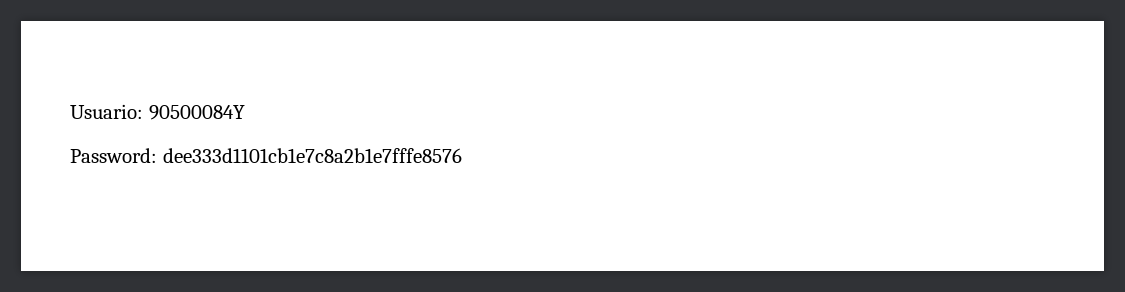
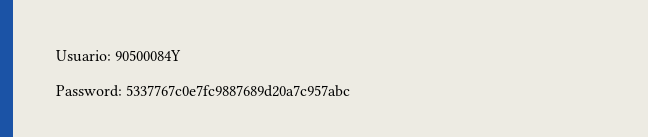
- Password: dee333d1101cb1e7c8a2b1e7fffe8576
+ Password: 5337767c0e7fc9887689d20a7c957abc

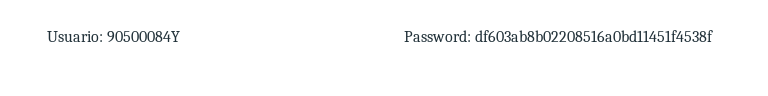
- Password: 5337767c0e7fc9887689d20a7c957abc
+ Password: df603ab8b02208516a0bd11451f4538f

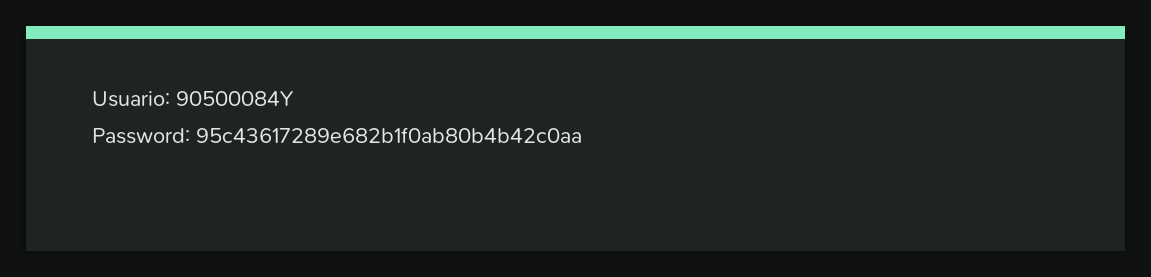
- Password: df603ab8b02208516a0bd11451f4538f
+ Password: 95c43617289e682b1f0ab80b4b42c0aa

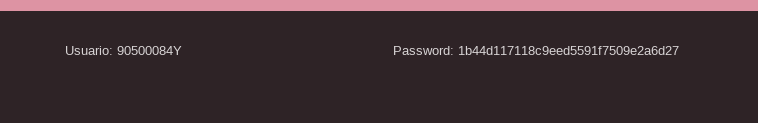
- Password: 95c43617289e682b1f0ab80b4b42c0aa
+ Password: 1b44d117118c9eed5591f7509e2a6d27

